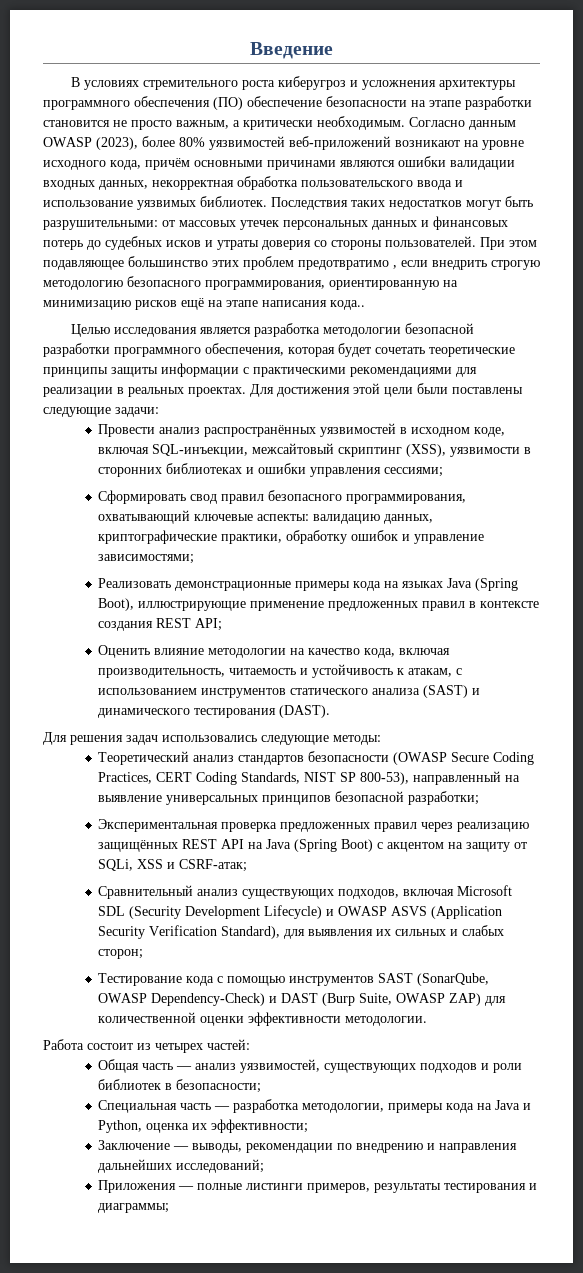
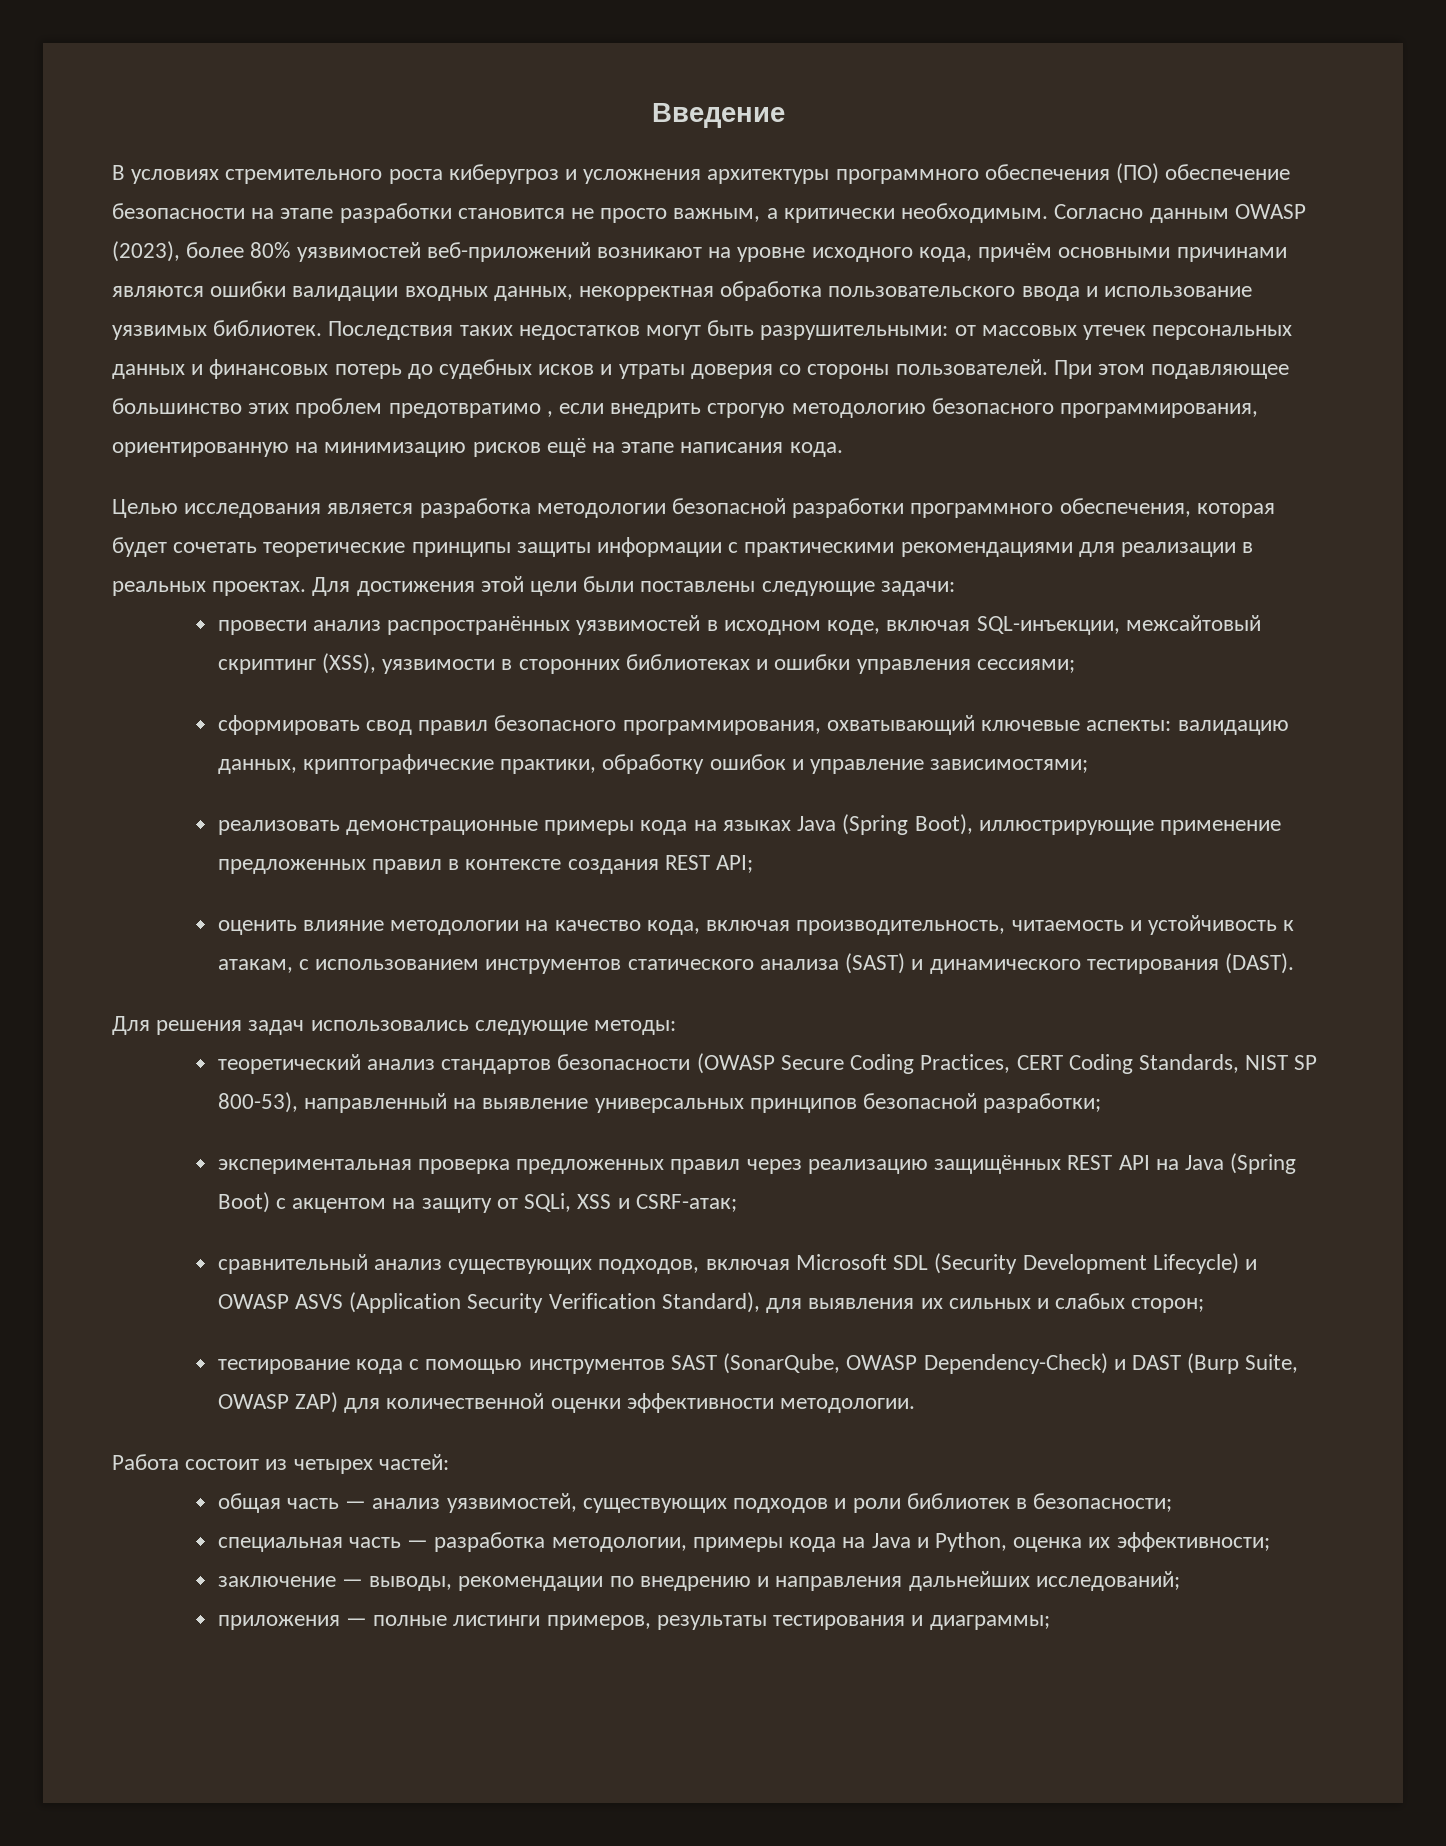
- При этом подавляющее большинство этих проблем предотвратимо , если внедрить строгую методологию безопасного программирования, ориентированную на минимизацию рисков ещё на этапе написания кода..
+ При этом подавляющее большинство этих проблем предотвратимо , если внедрить строгую методологию безопасного программирования, ориентированную на минимизацию рисков ещё на этапе написания кода.
- Провести анализ распространённых уязвимостей в исходном коде, включая SQL-инъекции, межсайтовый скриптинг (XSS), уязвимости в сторонних библиотеках и ошибки управления сессиями;
+ провести анализ распространённых уязвимостей в исходном коде, включая SQL-инъекции, межсайтовый скриптинг (XSS), уязвимости в сторонних библиотеках и ошибки управления сессиями;
- Сформировать свод правил безопасного программирования, охватывающий ключевые аспекты: валидацию данных, криптографические практики, обработку ошибок и управление зависимостями;
+ сформировать свод правил безопасного программирования, охватывающий ключевые аспекты: валидацию данных, криптографические практики, обработку ошибок и управление зависимостями;
- Реализовать демонстрационные примеры кода на языках Java (Spring Boot), иллюстрирующие применение предложенных правил в контексте создания REST API;
+ реализовать демонстрационные примеры кода на языках Java (Spring Boot), иллюстрирующие применение предложенных правил в контексте создания REST API;
- Оценить влияние методологии на качество кода, включая производительность, читаемость и устойчивость к атакам, с использованием инструментов статического анализа (SAST) и динамического тестирования (DAST).
+ оценить влияние методологии на качество кода, включая производительность, читаемость и устойчивость к атакам, с использованием инструментов статического анализа (SAST) и динамического тестирования (DAST).
- Теоретический анализ стандартов безопасности (OWASP Secure Coding Practices, CERT Coding Standards, NIST SP 800-53), направленный на выявление универсальных принципов безопасной разработки;
+ теоретический анализ стандартов безопасности (OWASP Secure Coding Practices, CERT Coding Standards, NIST SP 800-53), направленный на выявление универсальных принципов безопасной разработки;
- Экспериментальная проверка предложенных правил через реализацию защищённых REST API на Java (Spring Boot) с акцентом на защиту от SQLi, XSS и CSRF-атак;
+ экспериментальная проверка предложенных правил через реализацию защищённых REST API на Java (Spring Boot) с акцентом на защиту от SQLi, XSS и CSRF-атак;
- Сравнительный анализ существующих подходов, включая Microsoft SDL (Security Development Lifecycle) и OWASP ASVS (Application Security Verification Standard), для выявления их сильных и слабых сторон;
+ сравнительный анализ существующих подходов, включая Microsoft SDL (Security Development Lifecycle) и OWASP ASVS (Application Security Verification Standard), для выявления их сильных и слабых сторон;
- Тестирование кода с помощью инструментов SAST (SonarQube, OWASP Dependency-Check) и DAST (Burp Suite, OWASP ZAP) для количественной оценки эффективности методологии.
+ тестирование кода с помощью инструментов SAST (SonarQube, OWASP Dependency-Check) и DAST (Burp Suite, OWASP ZAP) для количественной оценки эффективности методологии.
- Общая часть — анализ уязвимостей, существующих подходов и роли библиотек в безопасности;
+ общая часть — анализ уязвимостей, существующих подходов и роли библиотек в безопасности;
- Специальная часть — разработка методологии, примеры кода на Java и Python, оценка их эффективности;
+ специальная часть — разработка методологии, примеры кода на Java и Python, оценка их эффективности;
- Заключение — выводы, рекомендации по внедрению и направления дальнейших исследований;
+ заключение — выводы, рекомендации по внедрению и направления дальнейших исследований;
- Приложения — полные листинги примеров, результаты тестирования и диаграммы;
+ приложения — полные листинги примеров, результаты тестирования и диаграммы;

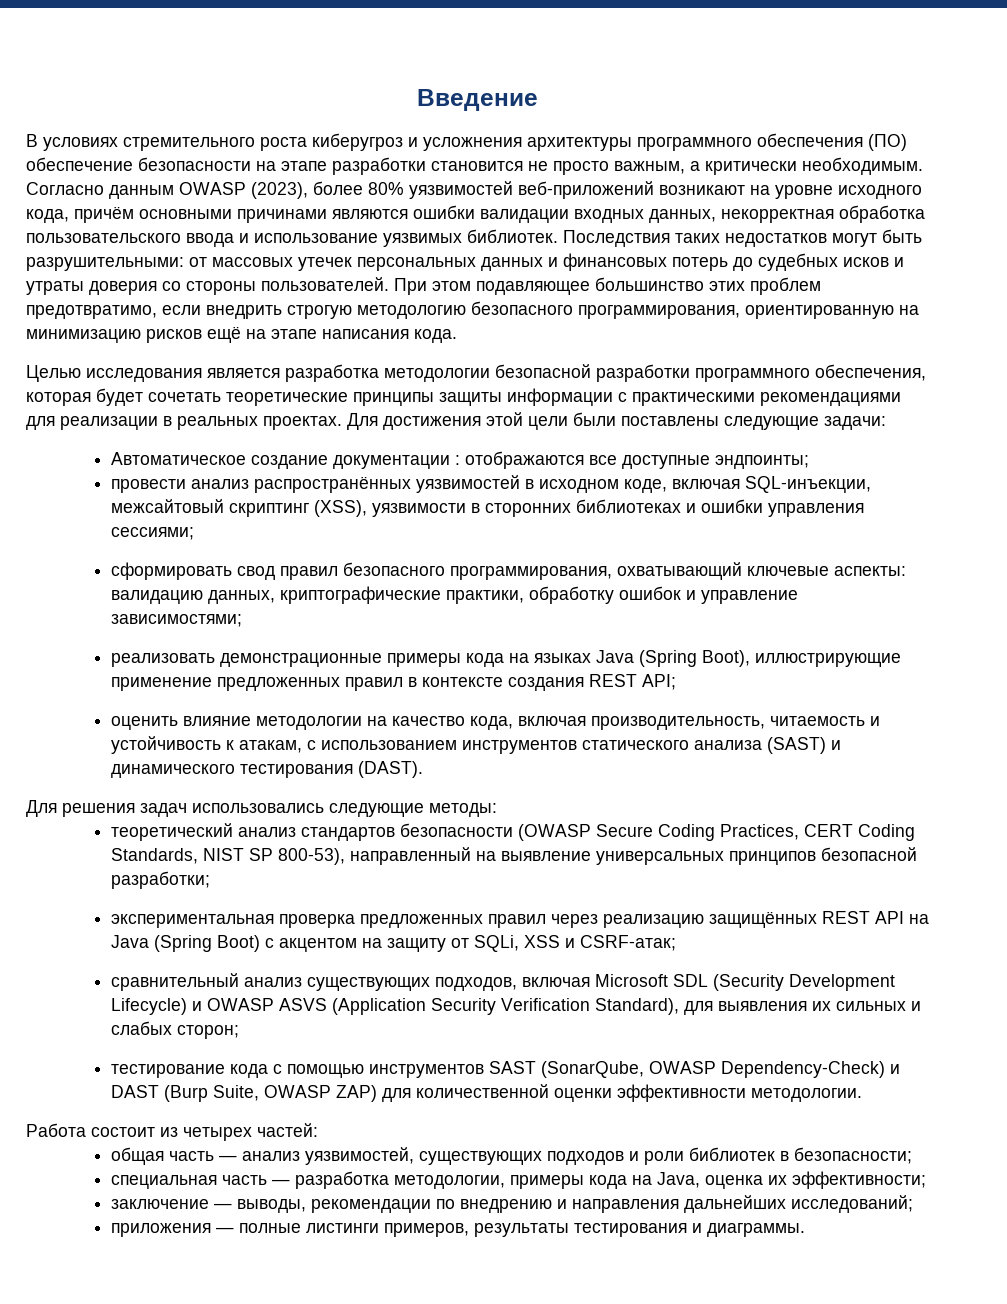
- При этом подавляющее большинство этих проблем предотвратимо , если внедрить строгую методологию безопасного программирования, ориентированную на минимизацию рисков ещё на этапе написания кода.
+ При этом подавляющее большинство этих проблем предотвратимо, если внедрить строгую методологию безопасного программирования, ориентированную на минимизацию рисков ещё на этапе написания кода.
+ Автоматическое создание документации : отображаются все доступные эндпоинты;
- специальная часть — разработка методологии, примеры кода на Java и Python, оценка их эффективности;
+ специальная часть — разработка методологии, примеры кода на Java, оценка их эффективности;
- приложения — полные листинги примеров, результаты тестирования и диаграммы;
+ приложения — полные листинги примеров, результаты тестирования и диаграммы.

